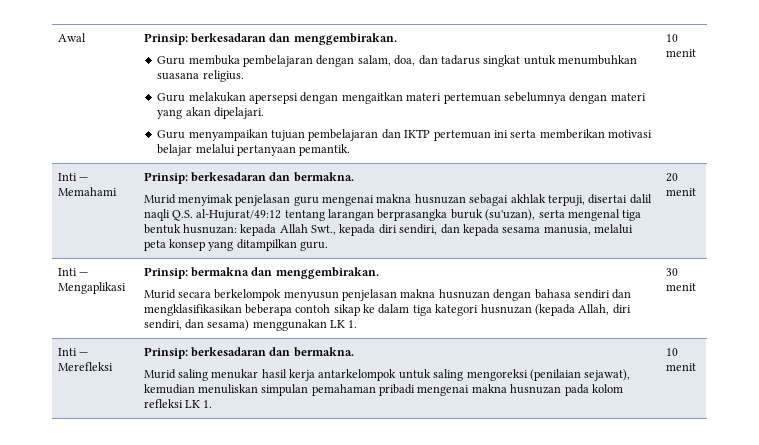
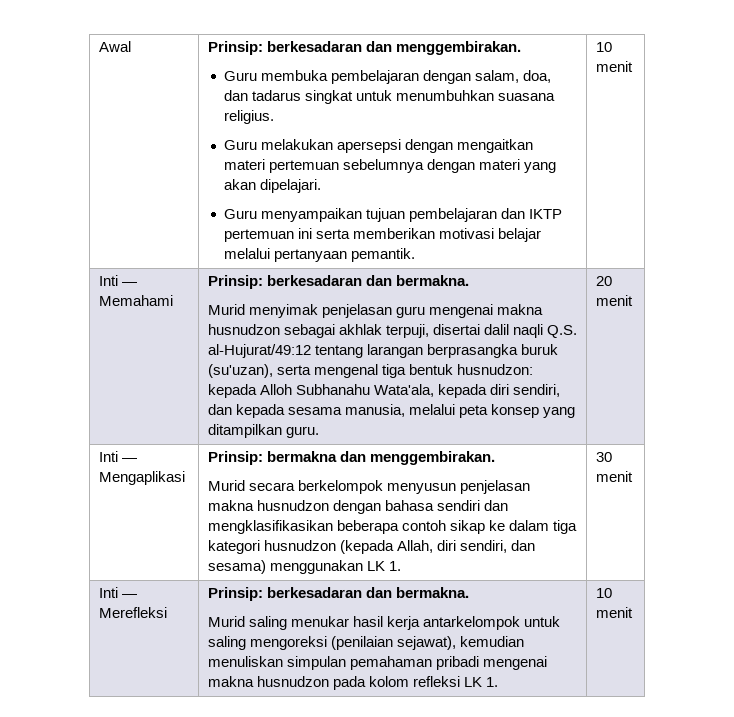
- Murid menyimak penjelasan guru mengenai makna husnuzan sebagai akhlak terpuji, disertai dalil naqli Q.S. al-Hujurat/49:12 tentang larangan berprasangka buruk (su'uzan), serta mengenal tiga bentuk husnuzan: kepada Allah Swt., kepada diri sendiri, dan kepada sesama manusia, melalui peta konsep yang ditampilkan guru.
+ Murid menyimak penjelasan guru mengenai makna husnudzon sebagai akhlak terpuji, disertai dalil naqli Q.S. al-Hujurat/49:12 tentang larangan berprasangka buruk (su'uzan), serta mengenal tiga bentuk husnudzon: kepada Alloh Subhanahu Wata'ala, kepada diri sendiri, dan kepada sesama manusia, melalui peta konsep yang ditampilkan guru.
  Inti — Mengaplikasi | Prinsip: bermakna dan menggembirakan.
- Murid secara berkelompok menyusun penjelasan makna husnuzan dengan bahasa sendiri dan mengklasifikasikan beberapa contoh sikap ke dalam tiga kategori husnuzan (kepada Allah, diri sendiri, dan sesama) menggunakan LK 1. | 30 menit
+ Murid secara berkelompok menyusun penjelasan makna husnudzon dengan bahasa sendiri dan mengklasifikasikan beberapa contoh sikap ke dalam tiga kategori husnudzon (kepada Allah, diri sendiri, dan sesama) menggunakan LK 1. | 30 menit
  Inti — Merefleksi | Prinsip: berkesadaran dan bermakna.
- Murid saling menukar hasil kerja antarkelompok untuk saling mengoreksi (penilaian sejawat), kemudian menuliskan simpulan pemahaman pribadi mengenai makna husnuzan pada kolom refleksi LK 1. | 10 menit
+ Murid saling menukar hasil kerja antarkelompok untuk saling mengoreksi (penilaian sejawat), kemudian menuliskan simpulan pemahaman pribadi mengenai makna husnudzon pada kolom refleksi LK 1. | 10 menit

